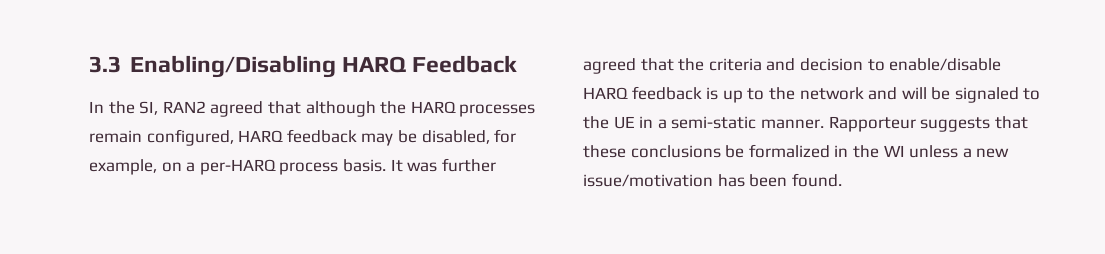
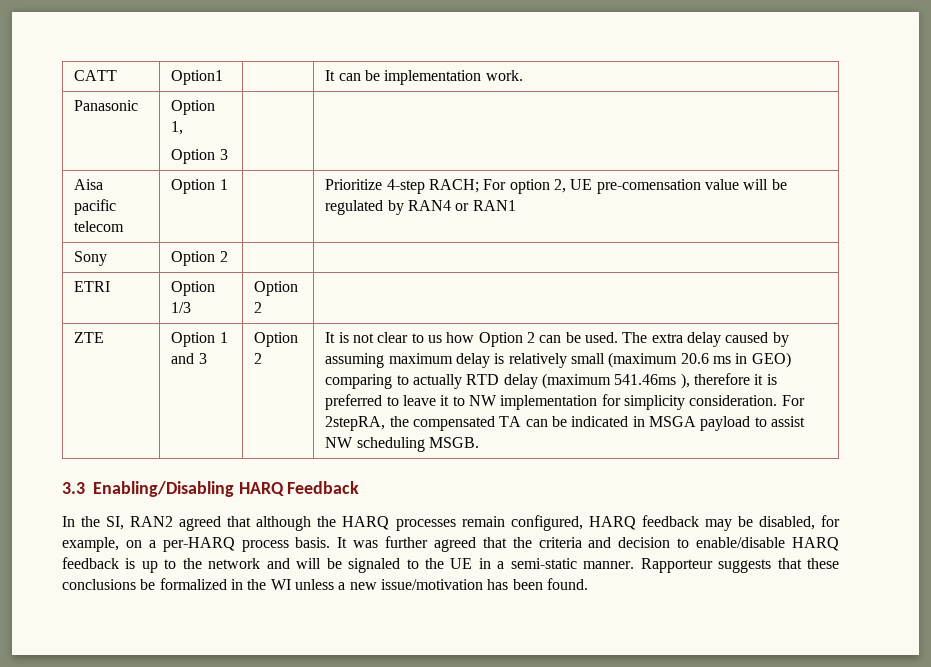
+ CATT | Option1 | | It can be implementation work.
+ Panasonic | Option 1,
+ Option 3 | |
+ Aisa pacific telecom | Option 1 | | Prioritize 4-step RACH; For option 2, UE pre-comensation value will be regulated by RAN4 or RAN1
+ Sony | Option 2 | |
+ ETRI | Option 1/3 | Option 2 |
+ ZTE | Option 1 and 3 | Option 2 | It is not clear to us how Option 2 can be used. The extra delay caused by assuming maximum delay is relatively small (maximum 20.6 ms in GEO) comparing to actually RTD delay (maximum 541.46ms ), therefore it is preferred to leave it to NW implementation for simplicity consideration. For 2stepRA, the compensated TA can be indicated in MSGA payload to assist NW scheduling MSGB.

